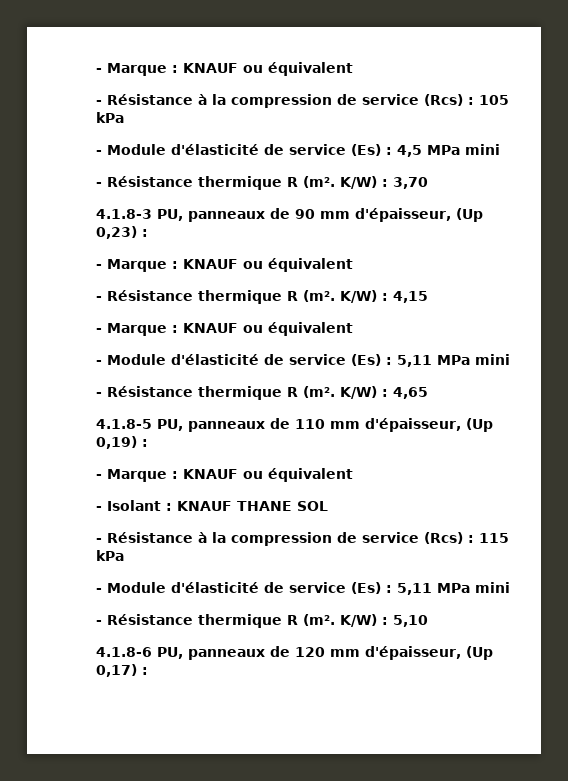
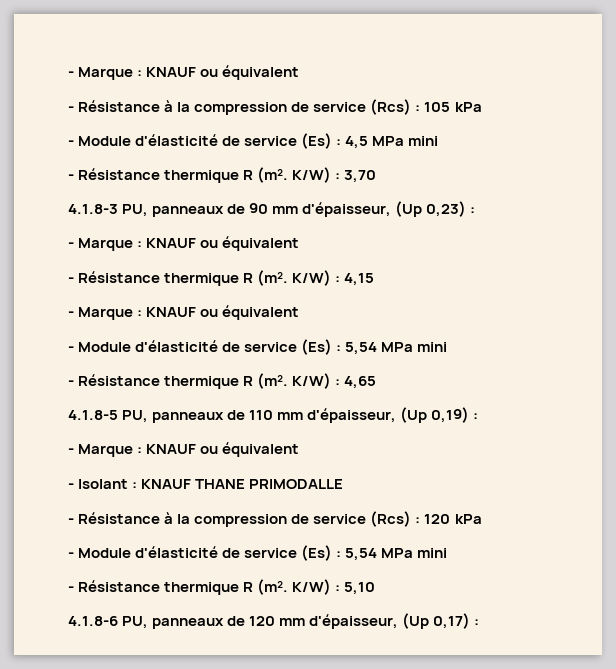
  K/W) : 4,15
  - Marque : KNAUF ou équivalent
- - Module d'élasticité de service (Es) : 5,11 MPa mini
+ - Module d'élasticité de service (Es) : 5,54 MPa mini
- - Isolant : KNAUF THANE SOL
- - Résistance à la compression de service (Rcs) : 115 kPa
- - Module d'élasticité de service (Es) : 5,11 MPa mini
+ - Isolant : KNAUF THANE PRIMODALLE
+ - Résistance à la compression de service (Rcs) : 120 kPa
+ - Module d'élasticité de service (Es) : 5,54 MPa mini

